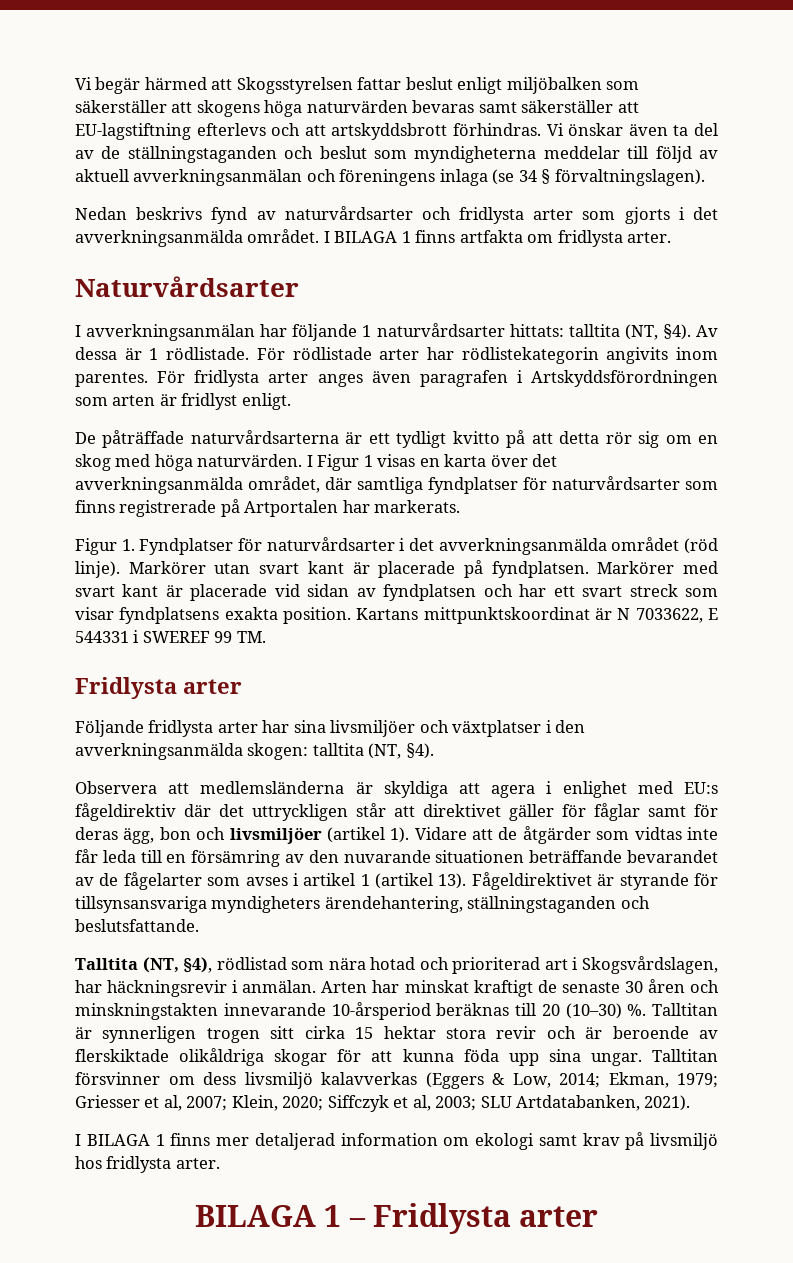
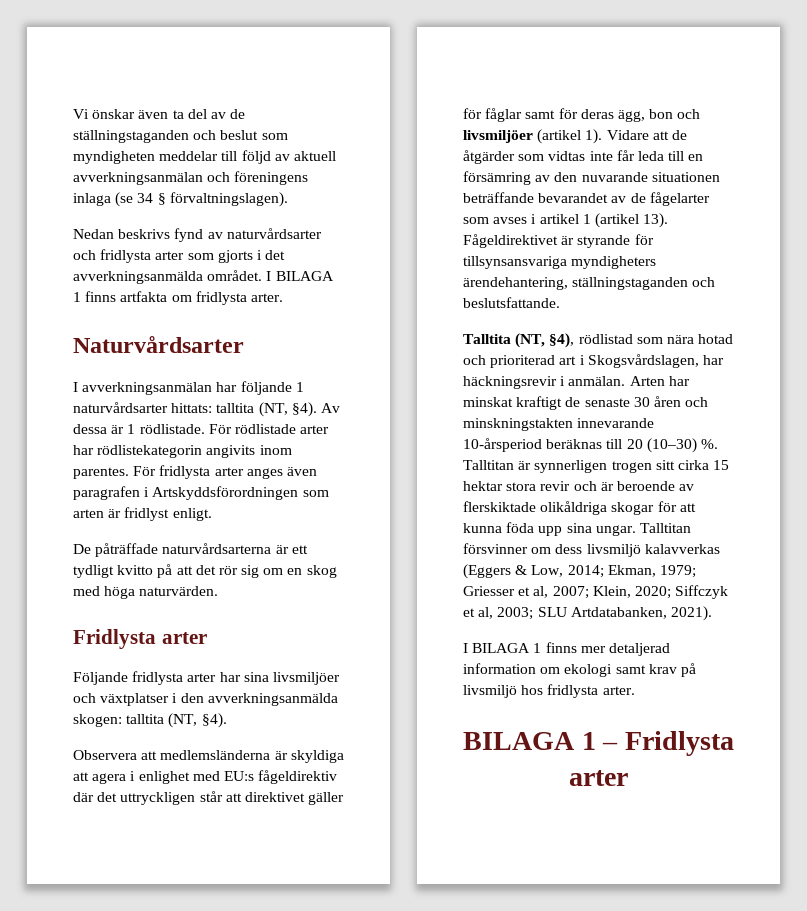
- Vi begär härmed att Skogsstyrelsen fattar beslut enligt miljöbalken som säkerställer att skogens höga naturvärden bevaras samt säkerställer att EU-lagstiftning efterlevs och att artskyddsbrott förhindras. Vi önskar även ta del av de ställningstaganden och beslut som myndigheterna meddelar till följd av aktuell avverkningsanmälan och föreningens inlaga (se 34 § förvaltningslagen).
+ Vi önskar även ta del av de ställningstaganden och beslut som myndigheten meddelar till följd av aktuell avverkningsanmälan och föreningens inlaga (se 34 § förvaltningslagen).
- De påträffade naturvårdsarterna är ett tydligt kvitto på att detta rör sig om en skog med höga naturvärden. I Figur 1 visas en karta över det avverkningsanmälda området, där samtliga fyndplatser för naturvårdsarter som finns registrerade på Artportalen har markerats.
- Figur 1. Fyndplatser för naturvårdsarter i det avverkningsanmälda området (röd linje). Markörer utan svart kant är placerade på fyndplatsen. Markörer med svart kant är placerade vid sidan av fyndplatsen och har ett svart streck som visar fyndplatsens exakta position. Kartans mittpunktskoordinat är N 7033622, E 544331 i SWEREF 99 TM.
+ De påträffade naturvårdsarterna är ett tydligt kvitto på att det rör sig om en skog med höga naturvärden.

